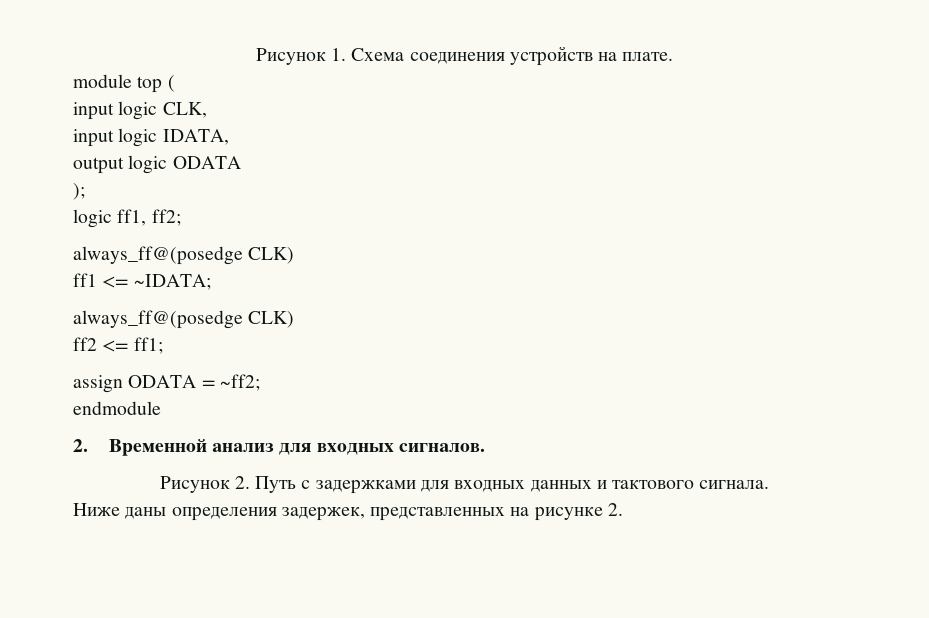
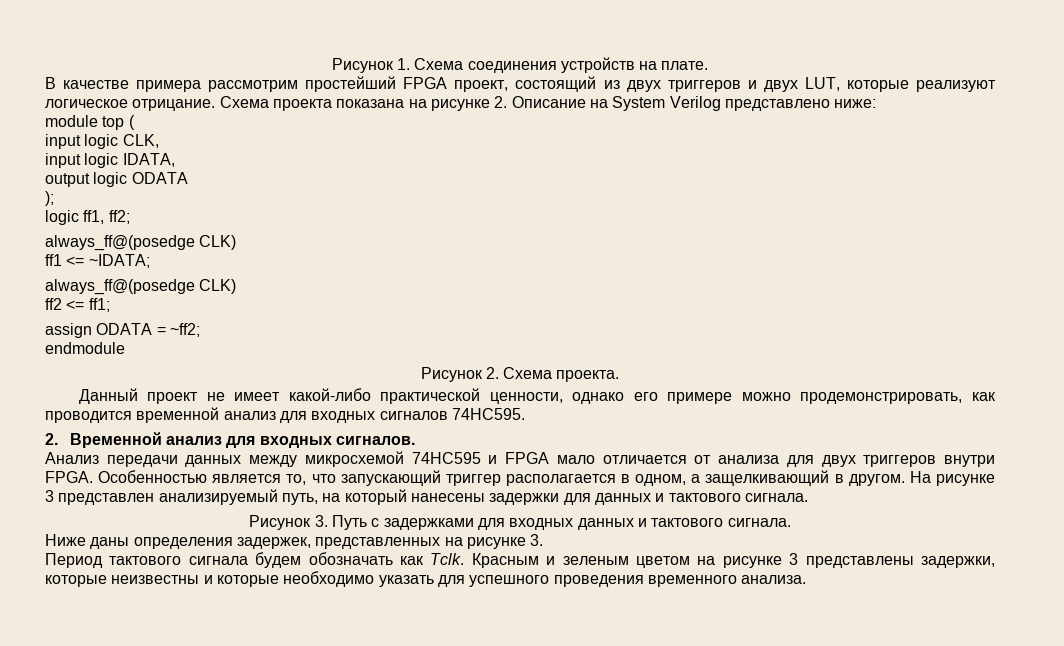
+ В качестве примера рассмотрим простейший FPGA проект, состоящий из двух триггеров и двух LUT, которые реализуют логическое отрицание. Схема проекта показана на рисунке 2. Описание на System Verilog представлено ниже:
+ Рисунок 2. Схема проекта.
+ Данный проект не имеет какой-либо практической ценности, однако его примере можно продемонстрировать, как проводится временной анализ для входных сигналов 74HC595.
- Рисунок 2. Путь с задержками для входных данных и тактового сигнала.
+ Анализ передачи данных между микросхемой 74HC595 и FPGA мало отличается от анализа для двух триггеров внутри FPGA. Особенностью является то, что запускающий триггер располагается в одном, а защелкивающий в другом. На рисунке 3 представлен анализируемый путь, на который нанесены задержки для данных и тактового сигнала.
+ Рисунок 3. Путь с задержками для входных данных и тактового сигнала.
- Ниже даны определения задержек, представленных на рисунке 2.
+ Ниже даны определения задержек, представленных на рисунке 3.
+ Период тактового сигнала будем обозначать как Tclk. Красным и зеленым цветом на рисунке 3 представлены задержки, которые неизвестны и которые необходимо указать для успешного проведения временного анализа.

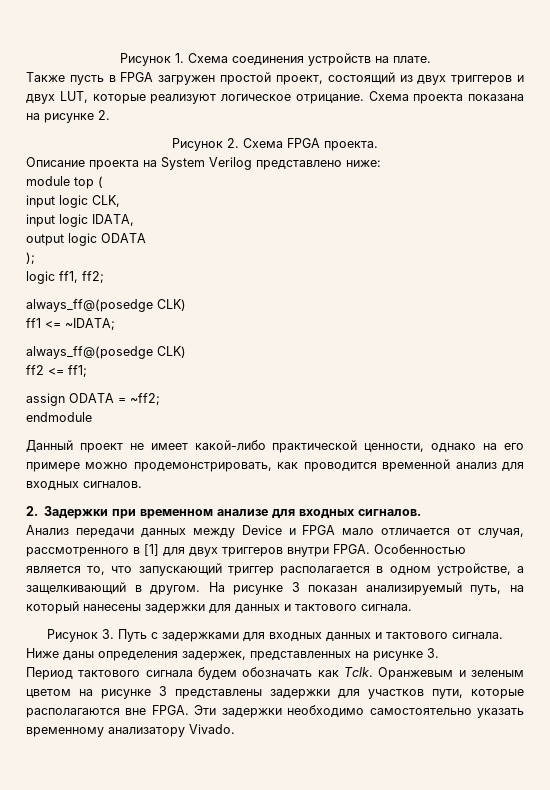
- В качестве примера рассмотрим простейший FPGA проект, состоящий из двух триггеров и двух LUT, которые реализуют логическое отрицание.
+ Также пусть в FPGA загружен простой проект, состоящий из двух триггеров и двух LUT, которые реализуют логическое отрицание.
- Схема проекта показана на рисунке 2. Описание на System Verilog представлено ниже:
+ Схема проекта показана на рисунке 2.
+ Рисунок 2. Схема FPGA проекта.
+ Описание проекта на System Verilog представлено ниже:
- Рисунок 2. Схема проекта.
- Данный проект не имеет какой-либо практической ценности, однако его примере можно продемонстрировать, как проводится временной анализ для входных сигналов 74HC595.
- 2. Временной анализ для входных сигналов.
+ Данный проект не имеет какой-либо практической ценности, однако на его примере можно продемонстрировать, как проводится временной анализ для входных сигналов.
+ 2. Задержки при временном анализе для входных сигналов.
- Анализ передачи данных между микросхемой 74HC595 и FPGA мало отличается от анализа для двух триггеров внутри FPGA.
+ Анализ передачи данных между Device и FPGA мало отличается от случая, рассмотренного в [1] для двух триггеров внутри FPGA.
- Особенностью является то, что запускающий триггер располагается в одном, а защелкивающий в другом.
+ Особенностью является то, что запускающий триггер располагается в одном устройстве, а защелкивающий в другом.
- На рисунке 3 представлен анализируемый путь, на который нанесены задержки для данных и тактового сигнала.
+ На рисунке 3 показан анализируемый путь, на который нанесены задержки для данных и тактового сигнала.
- Красным и зеленым цветом на рисунке 3 представлены задержки, которые неизвестны и которые необходимо указать для успешного проведения временного анализа.
+ Оранжевым и зеленым цветом на рисунке 3 представлены задержки для участков пути, которые располагаются вне FPGA. Эти задержки необходимо самостоятельно указать временному анализатору Vivado.

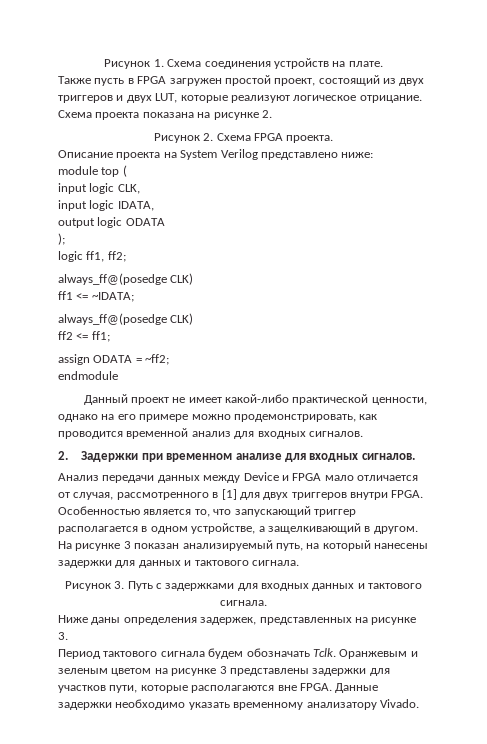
- Период тактового сигнала будем обозначать как Tclk.
+ Период тактового сигнала будем обозначать Tclk.
- Эти задержки необходимо самостоятельно указать временному анализатору Vivado.
+ Данные задержки необходимо указать временному анализатору Vivado.

